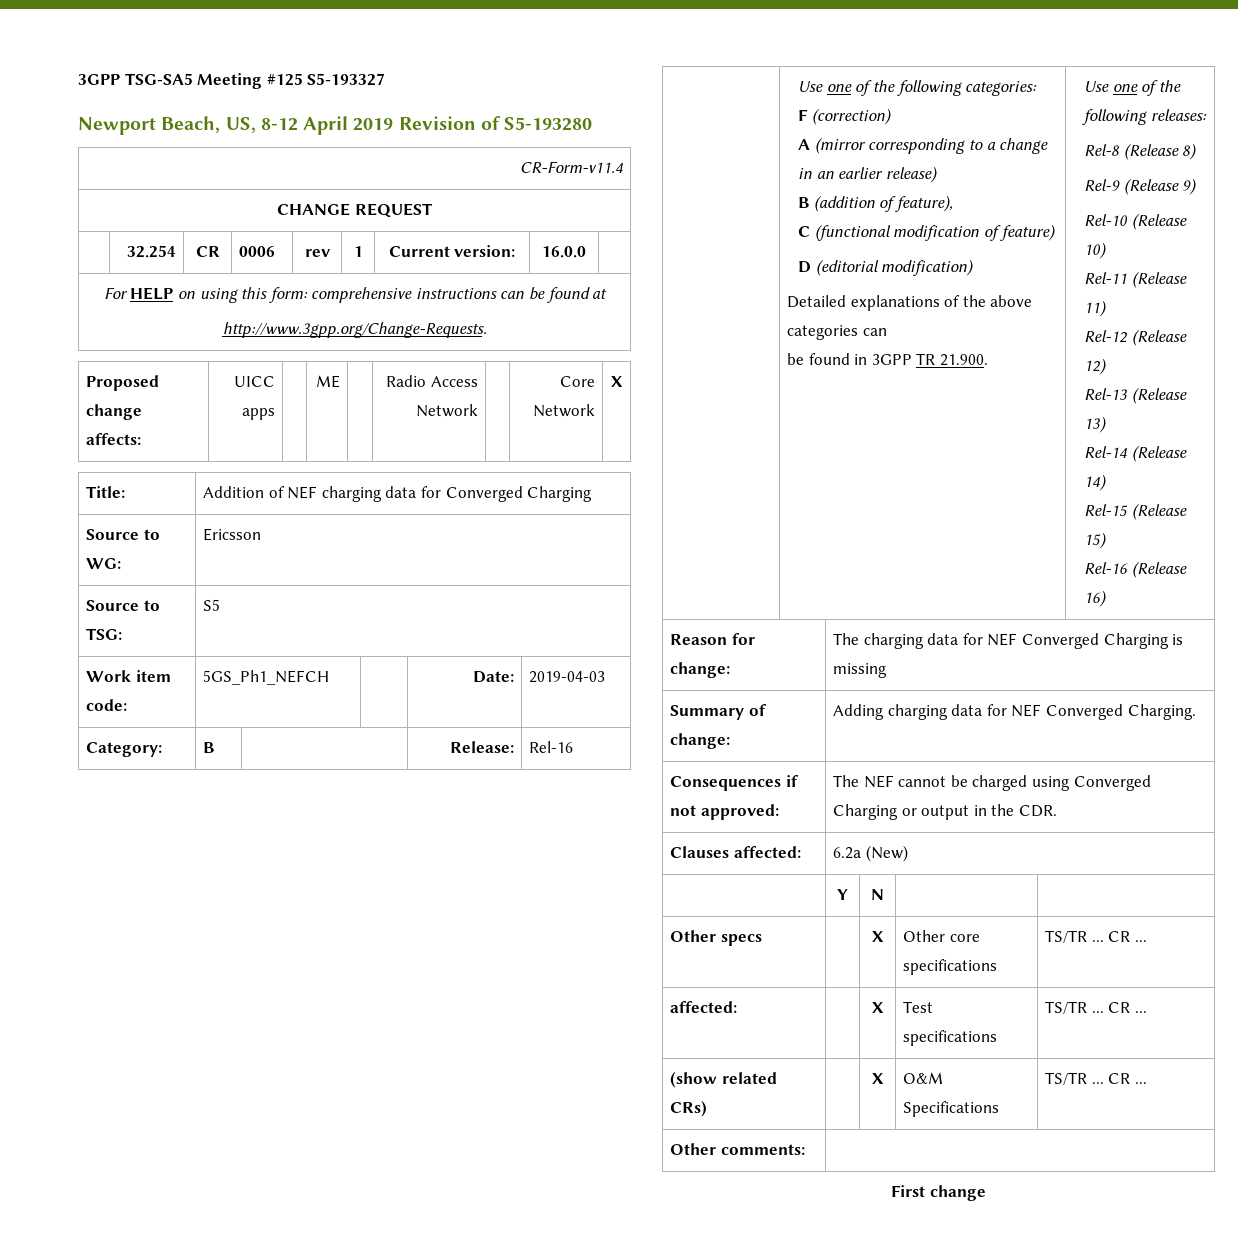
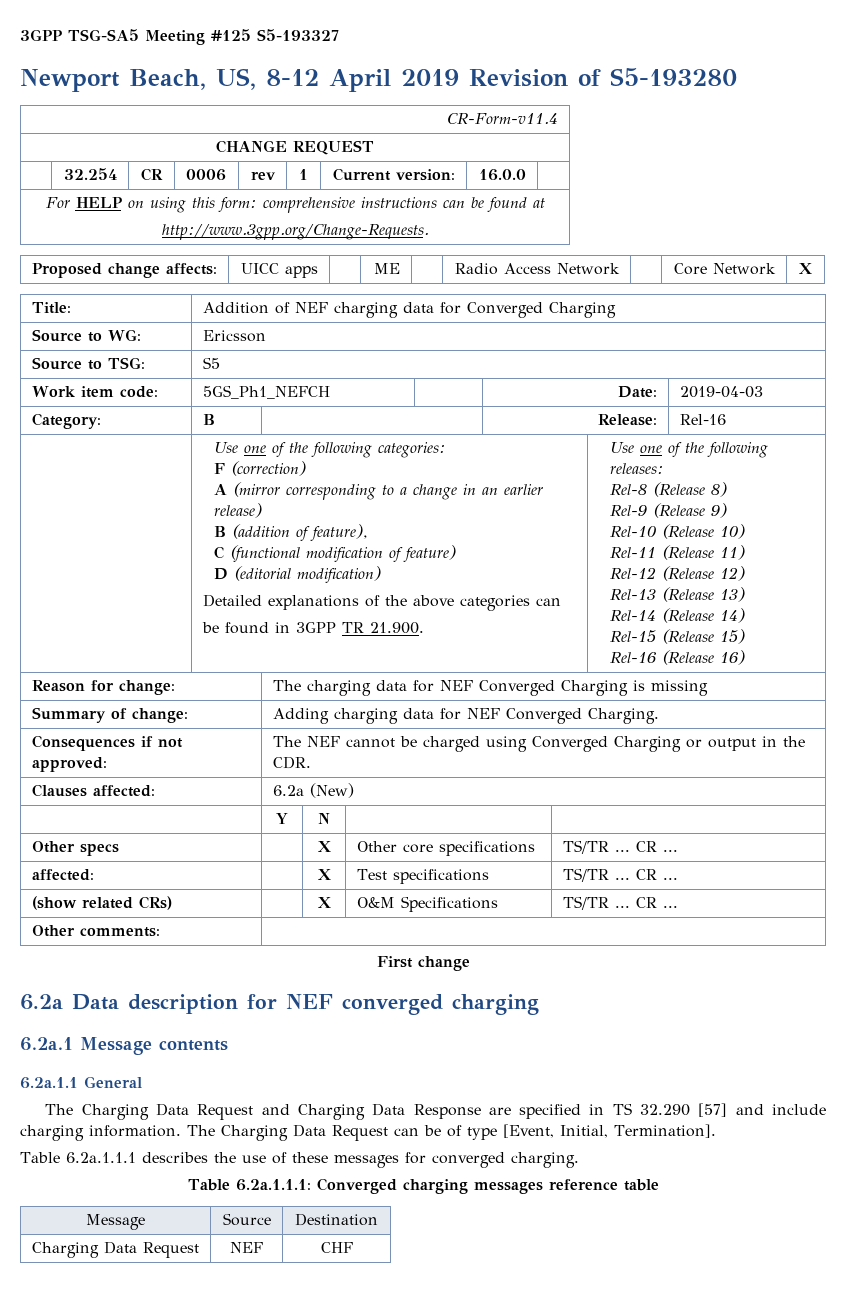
+ 6.2a Data description for NEF converged charging
+ 6.2a.1 Message contents
+ 6.2a.1.1 General
+ The Charging Data Request and Charging Data Response are specified in TS 32.290 [57] and include charging information. The Charging Data Request can be of type [Event, Initial, Termination].
+ Table 6.2a.1.1.1 describes the use of these messages for converged charging.
+ Table 6.2a.1.1.1: Converged charging messages reference table
+ Message | Source | Destination
+ Charging Data Request | NEF | CHF

